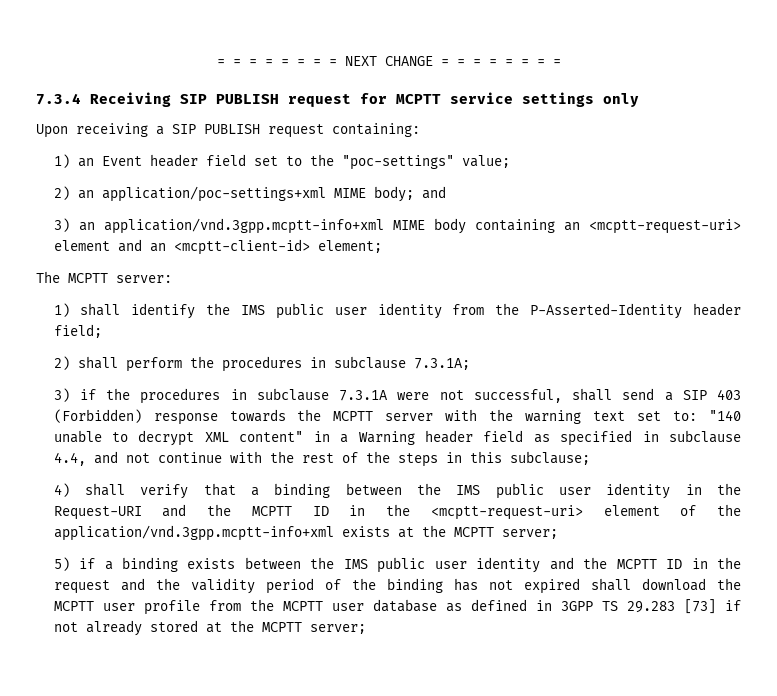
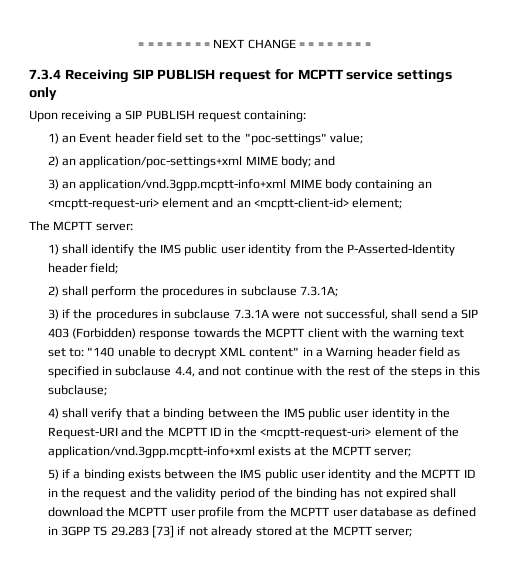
- 3) if the procedures in subclause 7.3.1A were not successful, shall send a SIP 403 (Forbidden) response towards the MCPTT server with the warning text set to: "140 unable to decrypt XML content" in a Warning header field as specified in subclause 4.4, and not continue with the rest of the steps in this subclause;
+ 3) if the procedures in subclause 7.3.1A were not successful, shall send a SIP 403 (Forbidden) response towards the MCPTT client with the warning text set to: "140 unable to decrypt XML content" in a Warning header field as specified in subclause 4.4, and not continue with the rest of the steps in this subclause;

